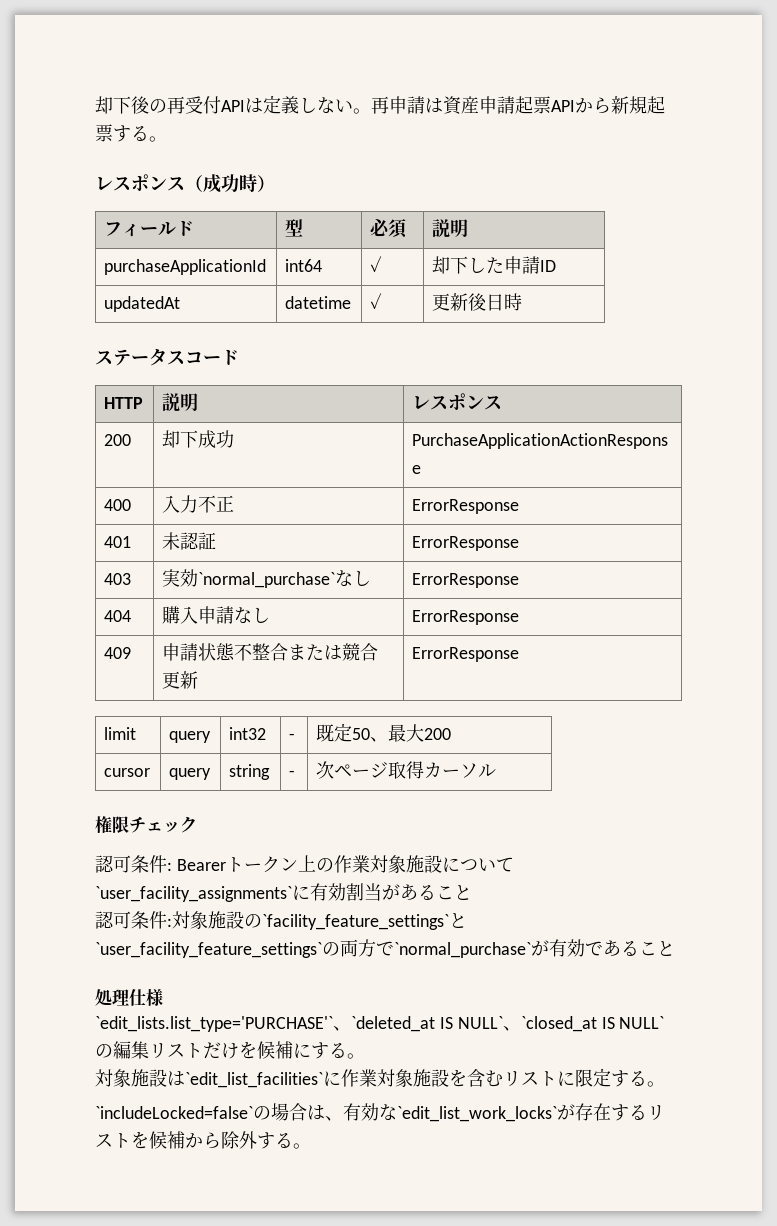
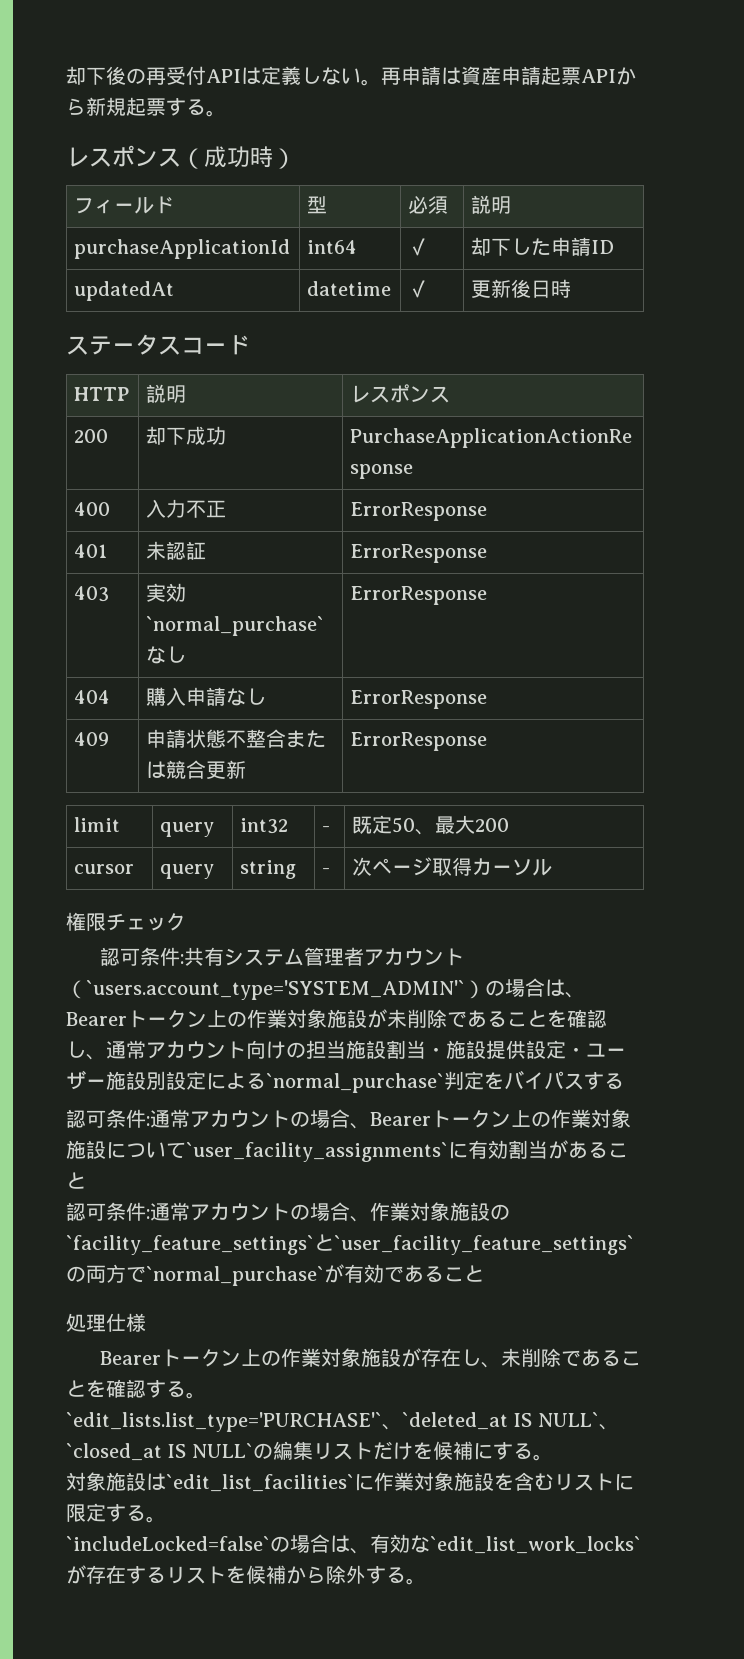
- 認可条件: Bearerトークン上の作業対象施設について`user_facility_assignments`に有効割当があること
+ 認可条件:共有システム管理者アカウント（`users.account_type='SYSTEM_ADMIN'`）の場合は、Bearerトークン上の作業対象施設が未削除であることを確認し、通常アカウント向けの担当施設割当・施設提供設定・ユーザー施設別設定による`normal_purchase`判定をバイパスする
+ 認可条件:通常アカウントの場合、Bearerトークン上の作業対象施設について`user_facility_assignments`に有効割当があること
- 認可条件:対象施設の`facility_feature_settings`と`user_facility_feature_settings`の両方で`normal_purchase`が有効であること
+ 認可条件:通常アカウントの場合、作業対象施設の`facility_feature_settings`と`user_facility_feature_settings`の両方で`normal_purchase`が有効であること
+ Bearerトークン上の作業対象施設が存在し、未削除であることを確認する。

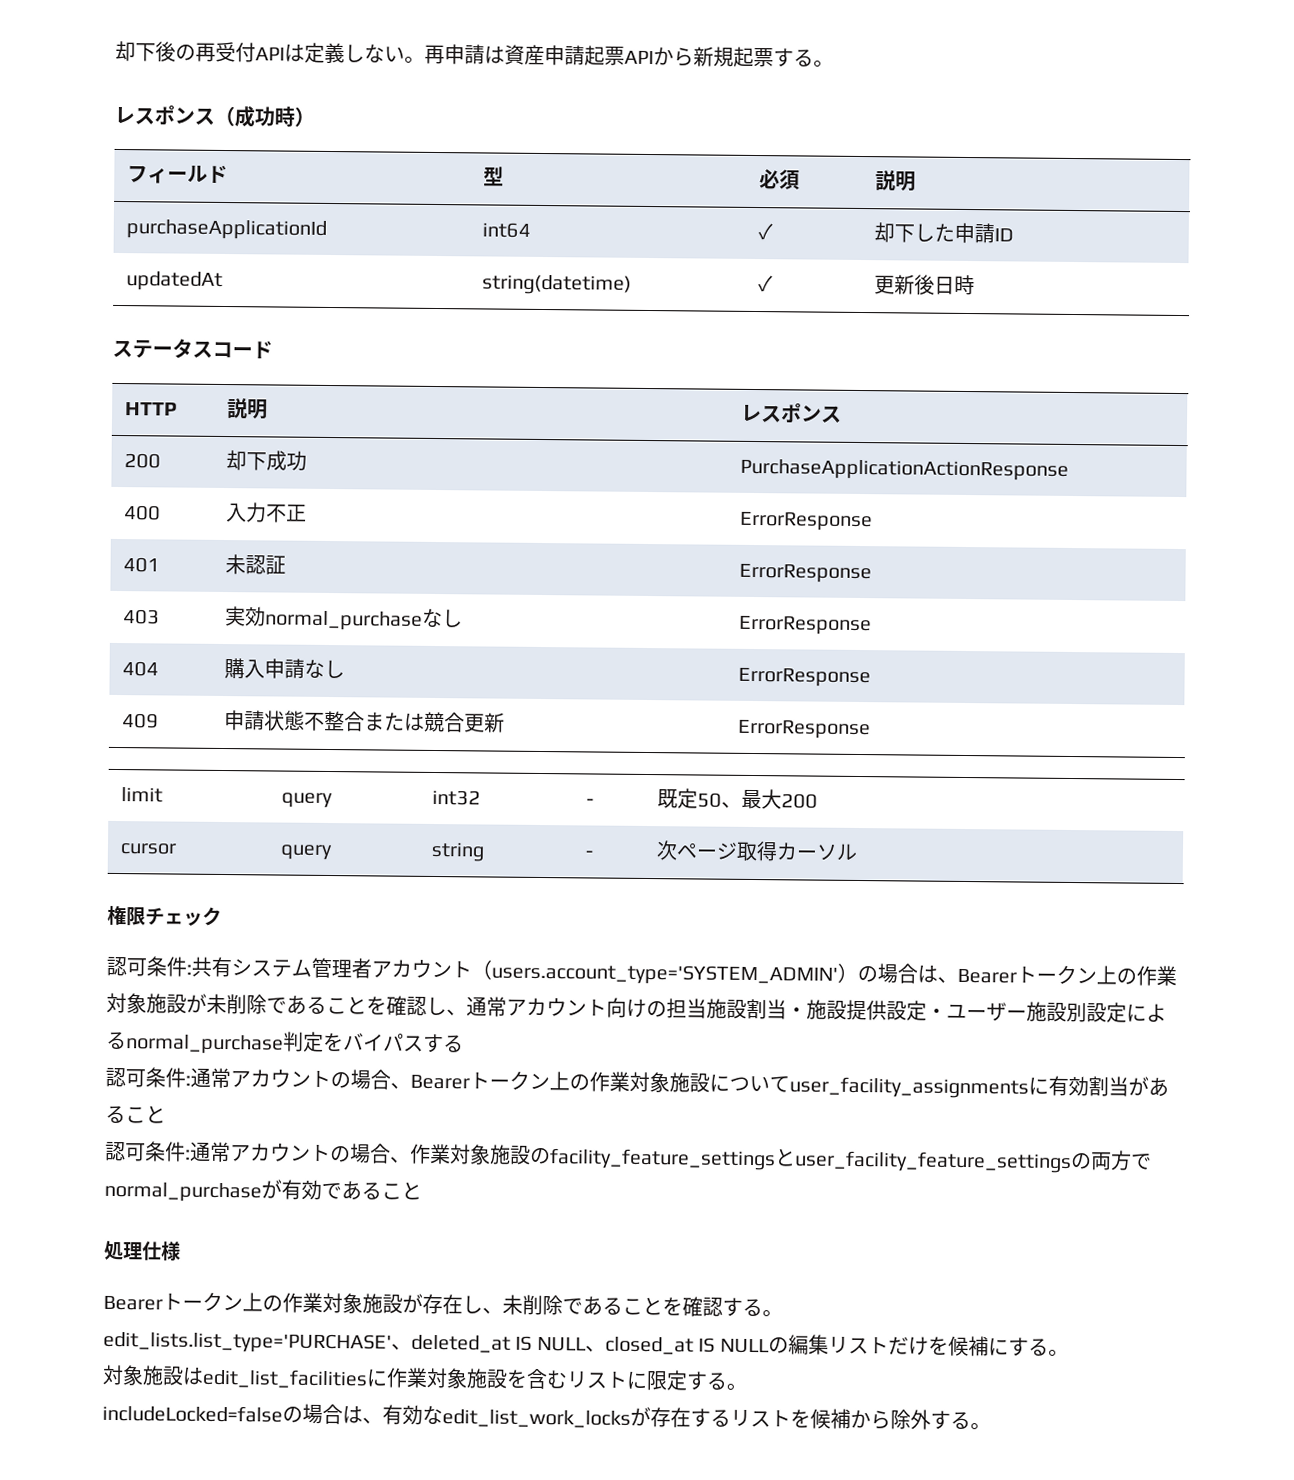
- updatedAt | datetime | ✓ | 更新後日時
+ updatedAt | string(datetime) | ✓ | 更新後日時
- 403 | 実効`normal_purchase`なし | ErrorResponse
+ 403 | 実効normal_purchaseなし | ErrorResponse
- 認可条件:共有システム管理者アカウント（`users.account_type='SYSTEM_ADMIN'`）の場合は、Bearerトークン上の作業対象施設が未削除であることを確認し、通常アカウント向けの担当施設割当・施設提供設定・ユーザー施設別設定による`normal_purchase`判定をバイパスする
+ 認可条件:共有システム管理者アカウント（users.account_type='SYSTEM_ADMIN'）の場合は、Bearerトークン上の作業対象施設が未削除であることを確認し、通常アカウント向けの担当施設割当・施設提供設定・ユーザー施設別設定によるnormal_purchase判定をバイパスする
- 認可条件:通常アカウントの場合、Bearerトークン上の作業対象施設について`user_facility_assignments`に有効割当があること
+ 認可条件:通常アカウントの場合、Bearerトークン上の作業対象施設についてuser_facility_assignmentsに有効割当があること
- 認可条件:通常アカウントの場合、作業対象施設の`facility_feature_settings`と`user_facility_feature_settings`の両方で`normal_purchase`が有効であること
+ 認可条件:通常アカウントの場合、作業対象施設のfacility_feature_settingsとuser_facility_feature_settingsの両方でnormal_purchaseが有効であること
- `edit_lists.list_type='PURCHASE'`、`deleted_at IS NULL`、`closed_at IS NULL`の編集リストだけを候補にする。
+ edit_lists.list_type='PURCHASE'、deleted_at IS NULL、closed_at IS NULLの編集リストだけを候補にする。
- 対象施設は`edit_list_facilities`に作業対象施設を含むリストに限定する。
+ 対象施設はedit_list_facilitiesに作業対象施設を含むリストに限定する。
- `includeLocked=false`の場合は、有効な`edit_list_work_locks`が存在するリストを候補から除外する。
+ includeLocked=falseの場合は、有効なedit_list_work_locksが存在するリストを候補から除外する。

